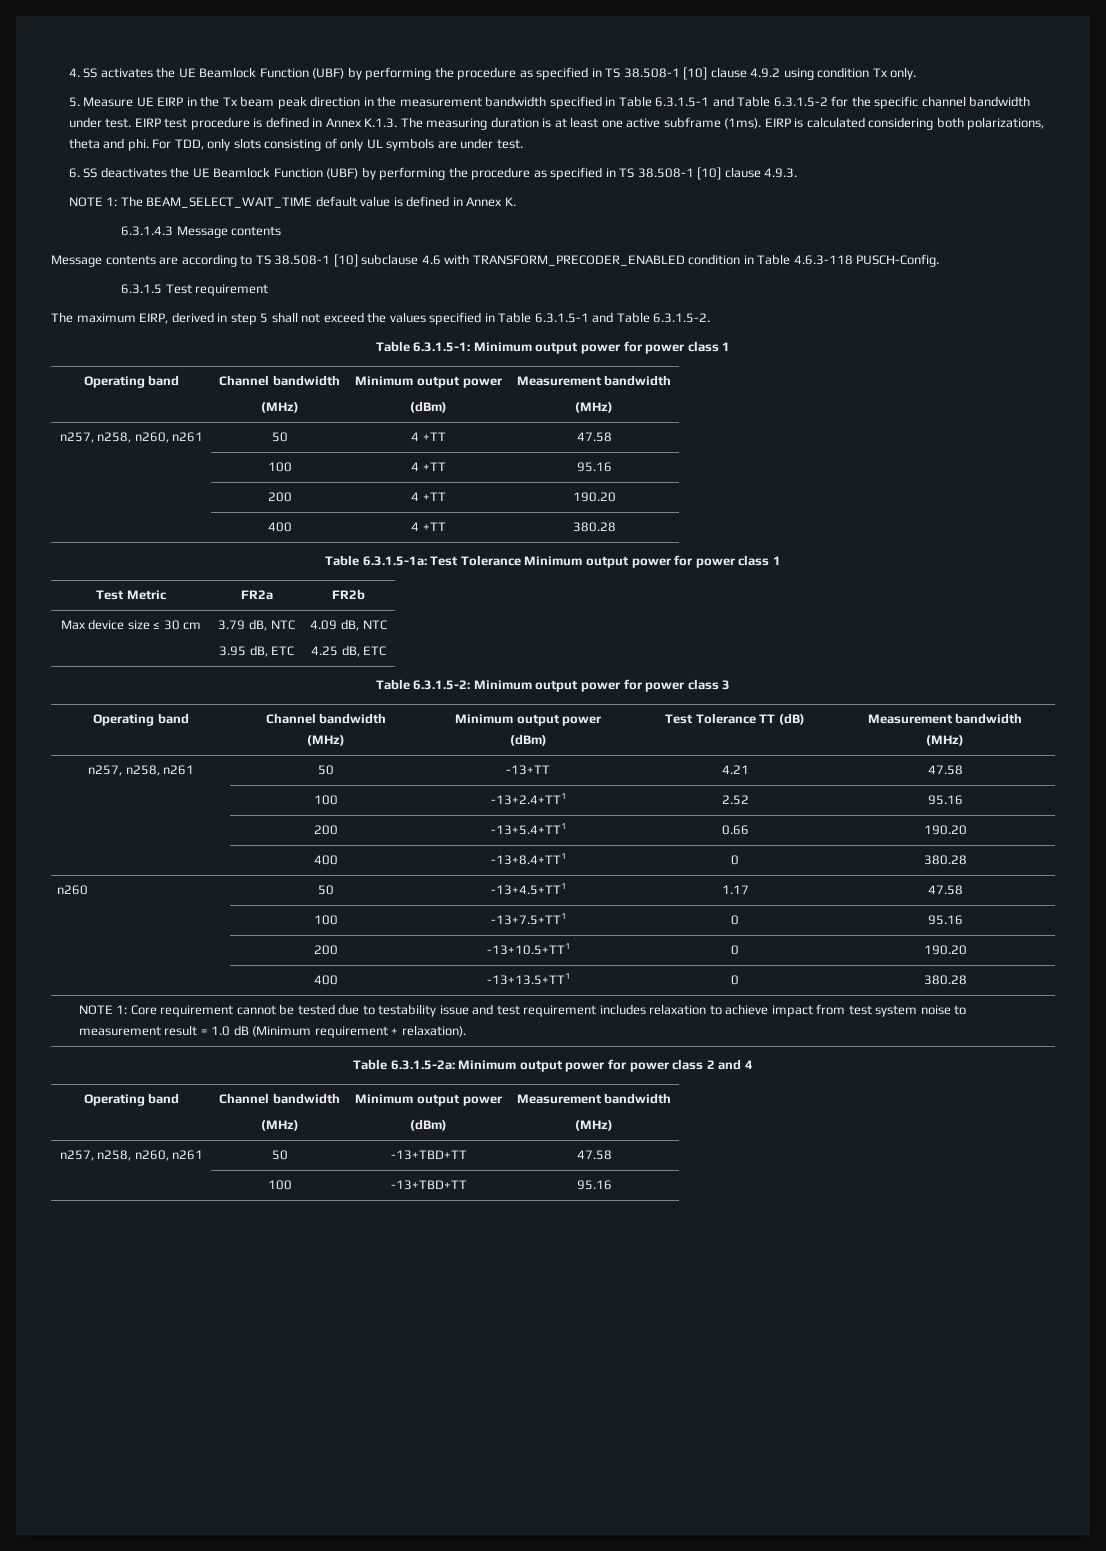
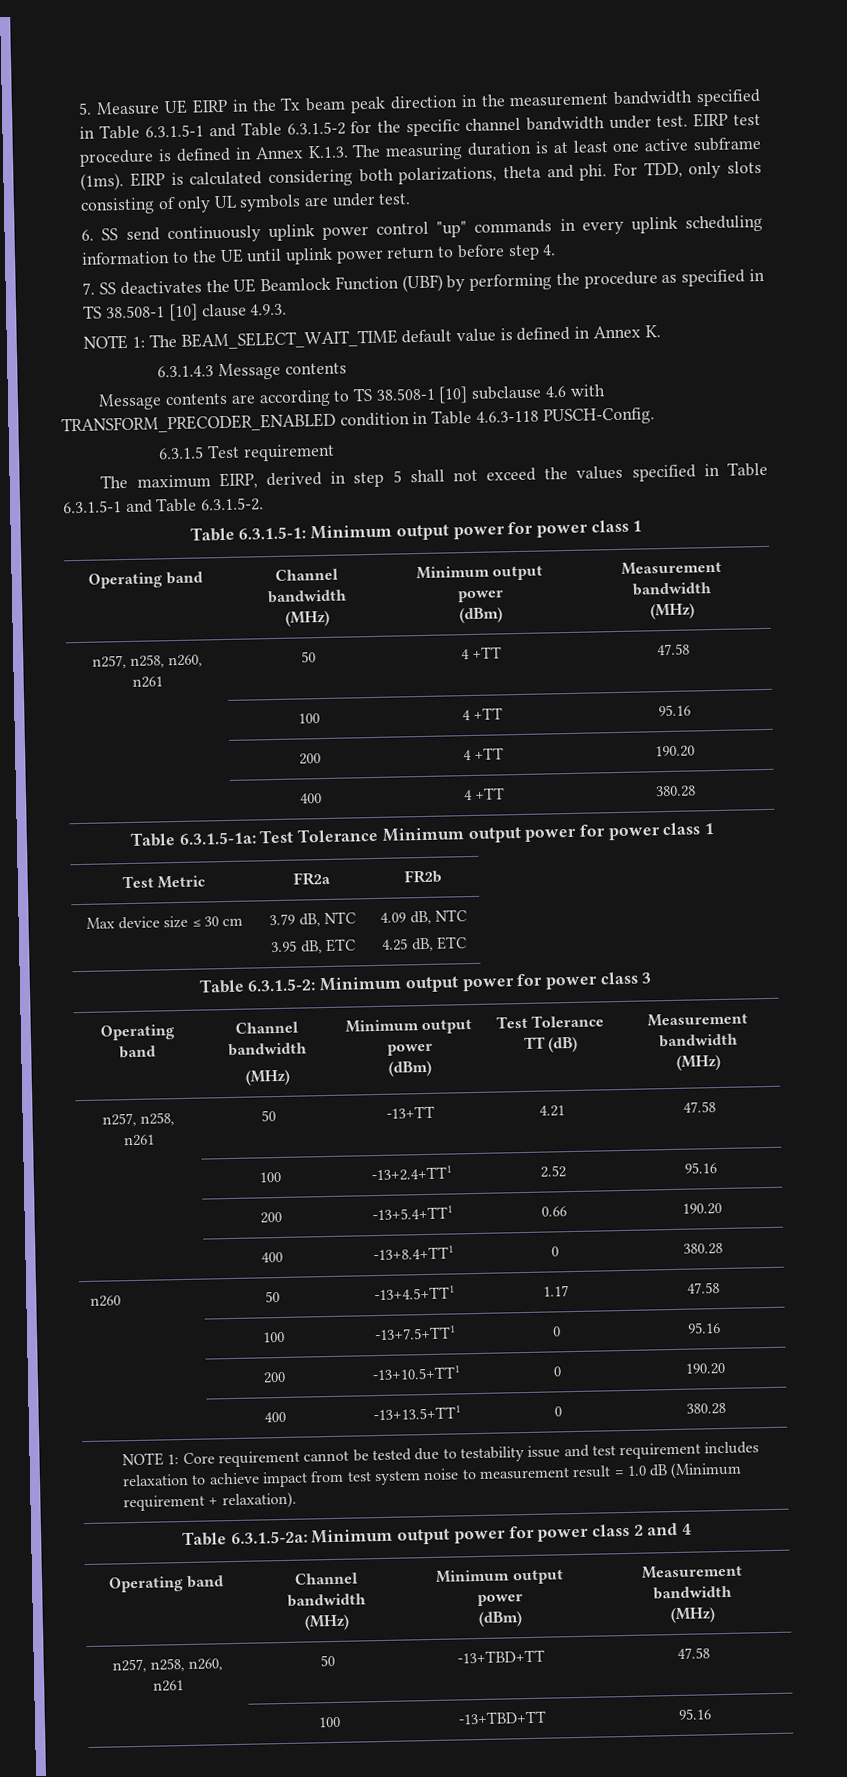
- 4. SS activates the UE Beamlock Function (UBF) by performing the procedure as specified in TS 38.508-1 [10] clause 4.9.2 using condition Tx only.
- 6. SS deactivates the UE Beamlock Function (UBF) by performing the procedure as specified in TS 38.508-1 [10] clause 4.9.3.
+ 6. SS send continuously uplink power control "up" commands in every uplink scheduling information to the UE until uplink power return to before step 4.
+ 7. SS deactivates the UE Beamlock Function (UBF) by performing the procedure as specified in TS 38.508-1 [10] clause 4.9.3.

